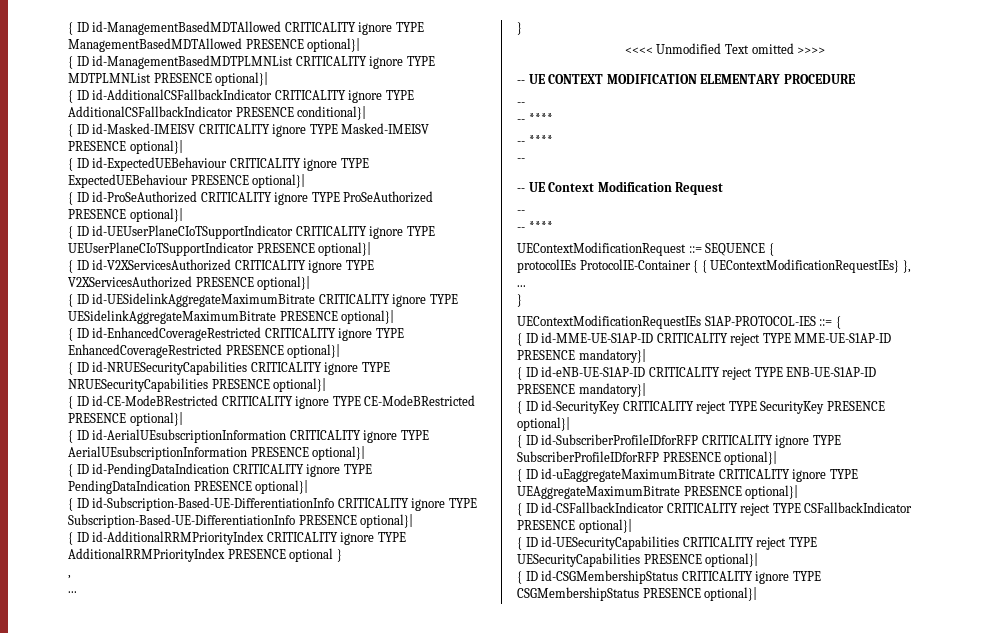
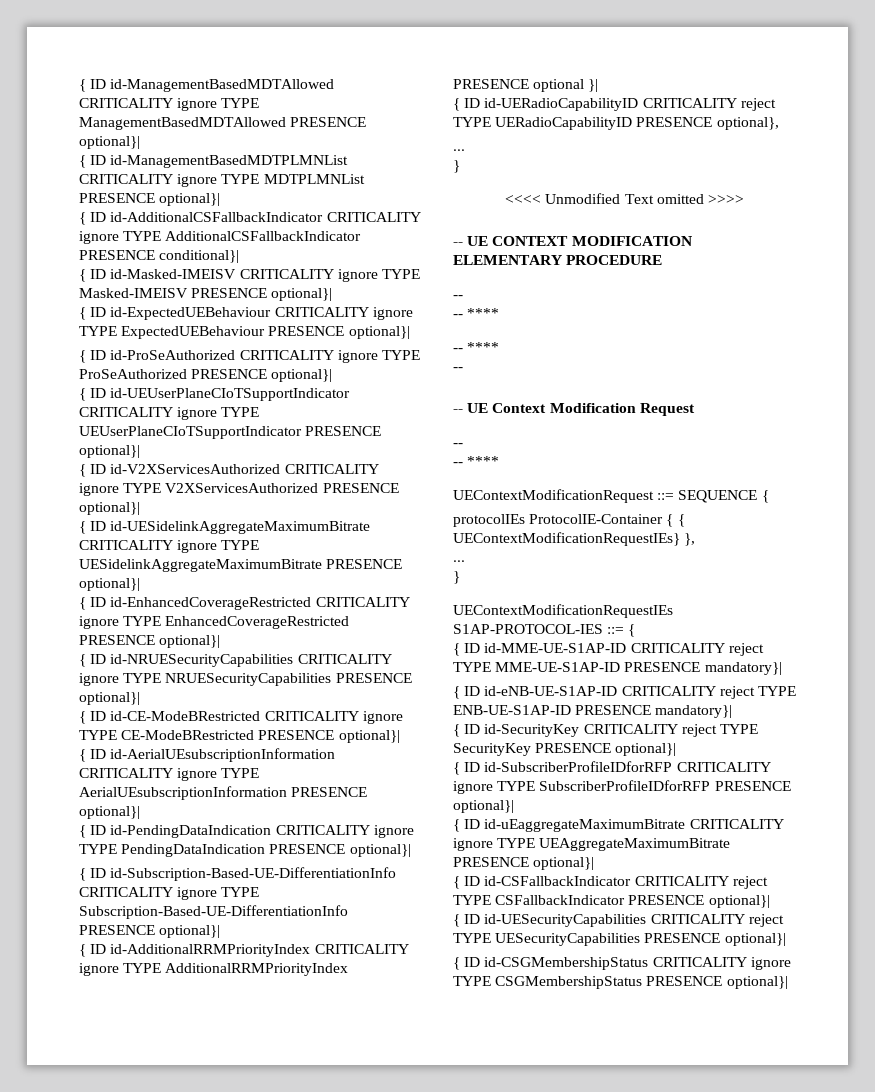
- { ID id-AdditionalRRMPriorityIndex CRITICALITY ignore TYPE AdditionalRRMPriorityIndex PRESENCE optional }
- ,
+ { ID id-AdditionalRRMPriorityIndex CRITICALITY ignore TYPE AdditionalRRMPriorityIndex PRESENCE optional }|
+ { ID id-UERadioCapabilityID CRITICALITY reject TYPE UERadioCapabilityID PRESENCE optional},

